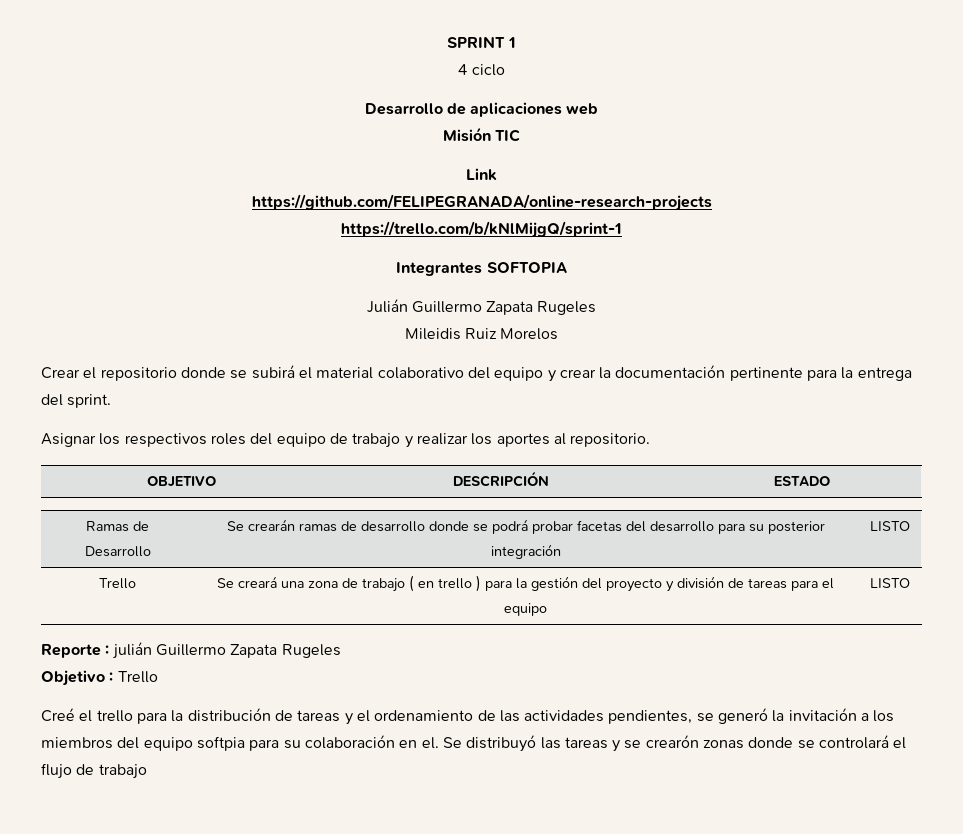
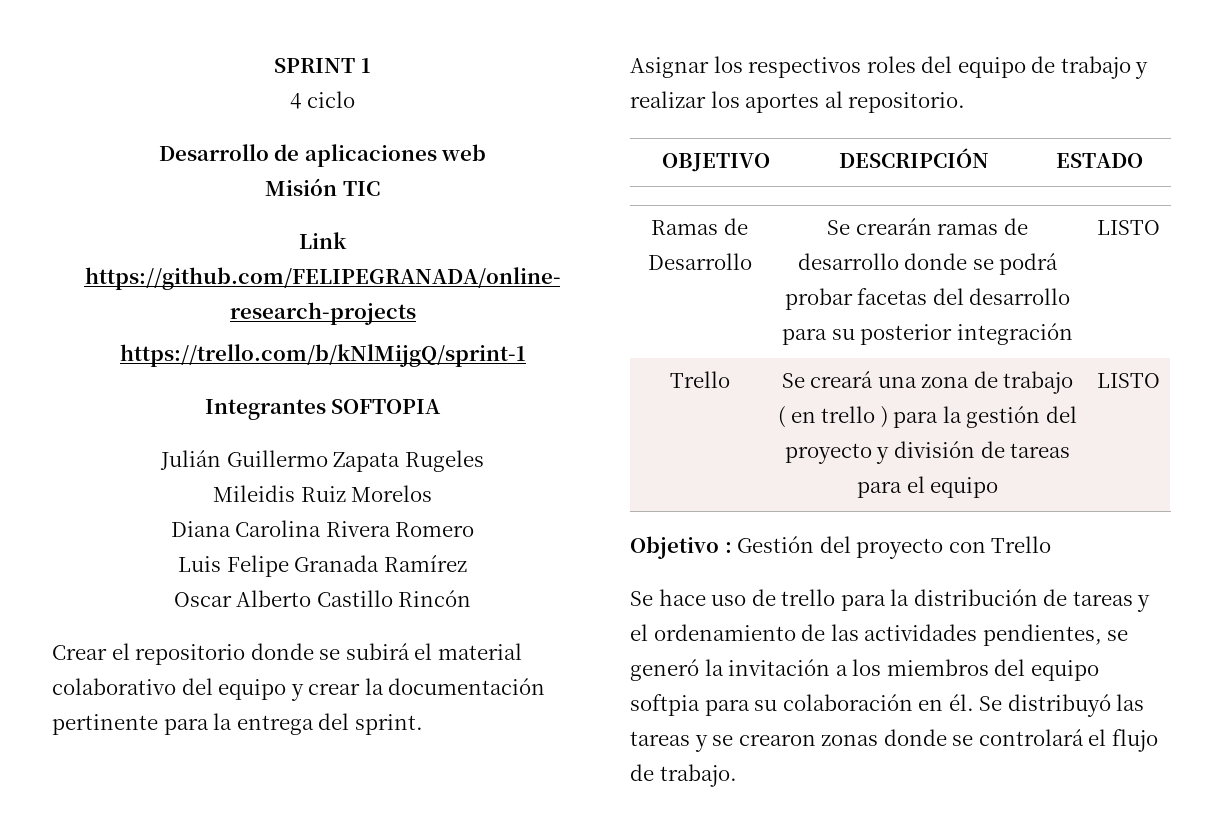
+ Diana Carolina Rivera Romero
+ Luis Felipe Granada Ramírez
+ Oscar Alberto Castillo Rincón
- Reporte : julián Guillermo Zapata Rugeles
- Objetivo : Trello
- Creé el trello para la distribución de tareas y el ordenamiento de las actividades pendientes, se generó la invitación a los miembros del equipo softpia para su colaboración en el.
+ Objetivo : Gestión del proyecto con Trello
+ Se hace uso de trello para la distribución de tareas y el ordenamiento de las actividades pendientes, se generó la invitación a los miembros del equipo softpia para su colaboración en él.
- Se distribuyó las tareas y se crearón zonas donde se controlará el flujo de trabajo
+ Se distribuyó las tareas y se crearon zonas donde se controlará el flujo de trabajo.

